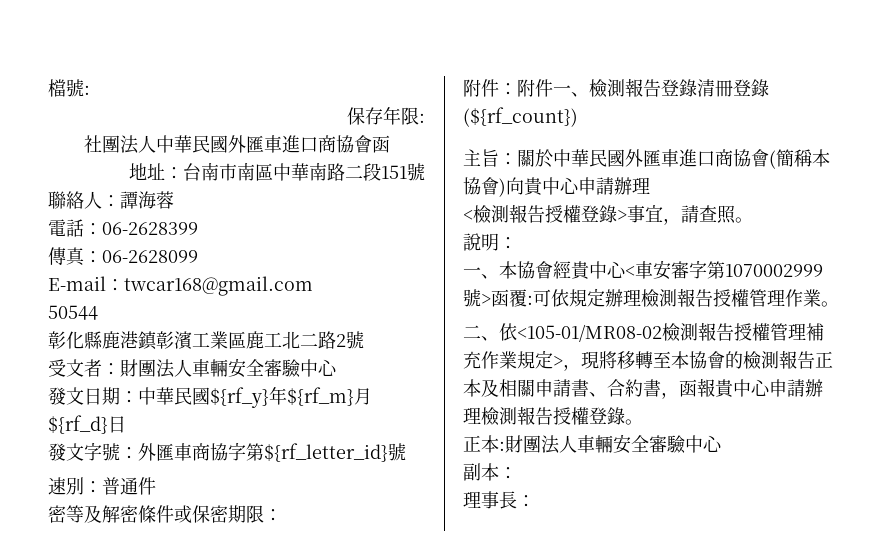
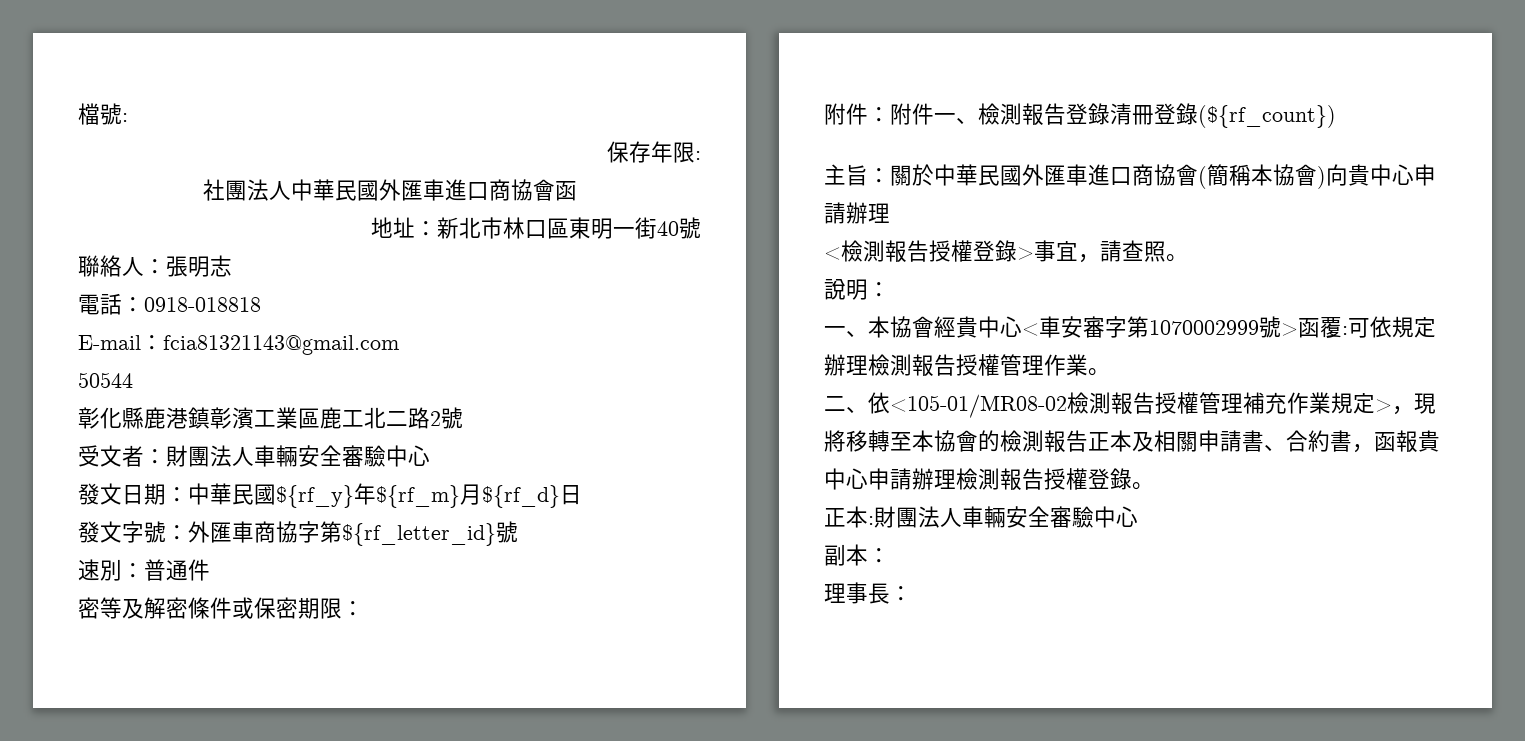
- 地址：台南市南區中華南路二段151號
+ 地址：新北市林口區東明一街40號
- 聯絡人：譚海蓉
+ 聯絡人：張明志
- 電話：06-2628399
- 傳真：06-2628099
+ 電話：0918-018818
- E-mail：twcar168@gmail.com
+ E-mail：fcia81321143@gmail.com

